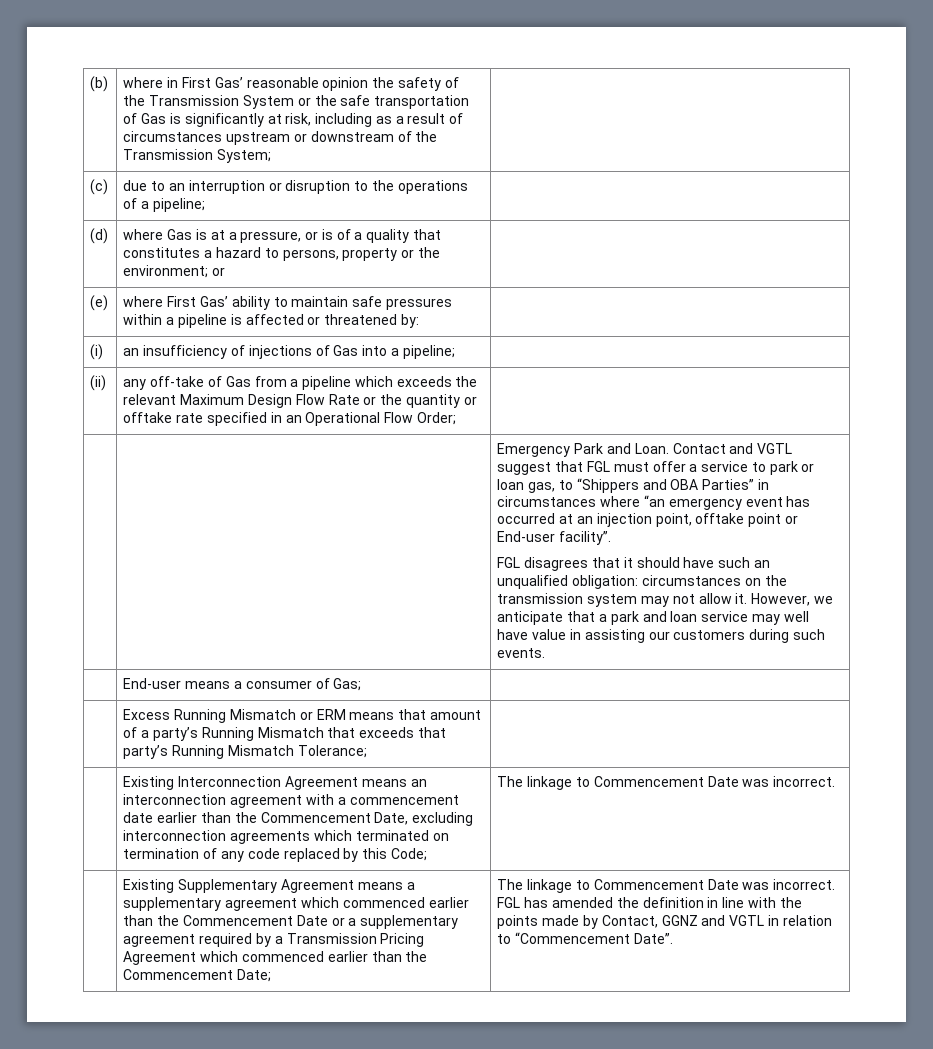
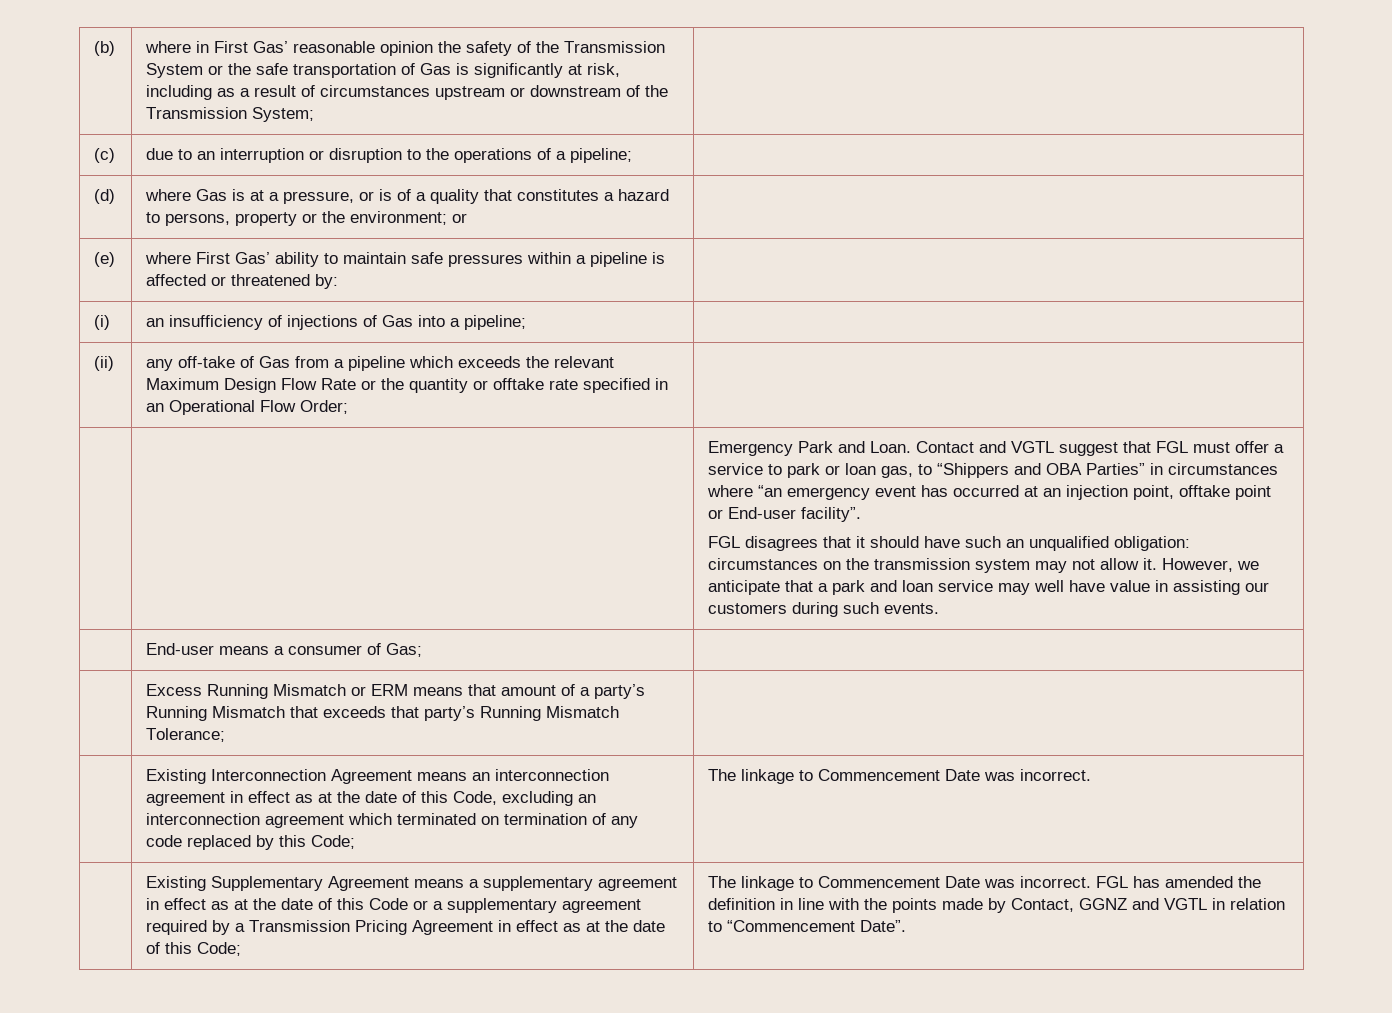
- | Existing Interconnection Agreement means an interconnection agreement with a commencement date earlier than the Commencement Date, excluding interconnection agreements which terminated on termination of any code replaced by this Code; | The linkage to Commencement Date was incorrect.
+ | Existing Interconnection Agreement means an interconnection agreement in effect as at the date of this Code, excluding an interconnection agreement which terminated on termination of any code replaced by this Code; | The linkage to Commencement Date was incorrect.
- Existing Supplementary Agreement means a supplementary agreement which commenced earlier than the Commencement Date or a supplementary agreement required by a Transmission Pricing Agreement which commenced earlier than the Commencement Date;
+ Existing Supplementary Agreement means a supplementary agreement in effect as at the date of this Code or a supplementary agreement required by a Transmission Pricing Agreement in effect as at the date of this Code;

